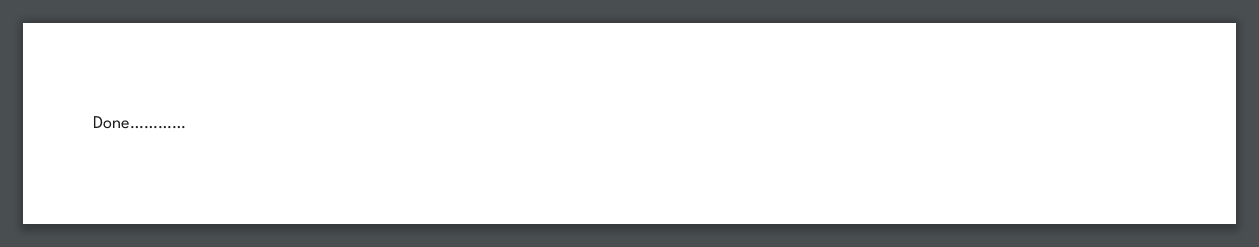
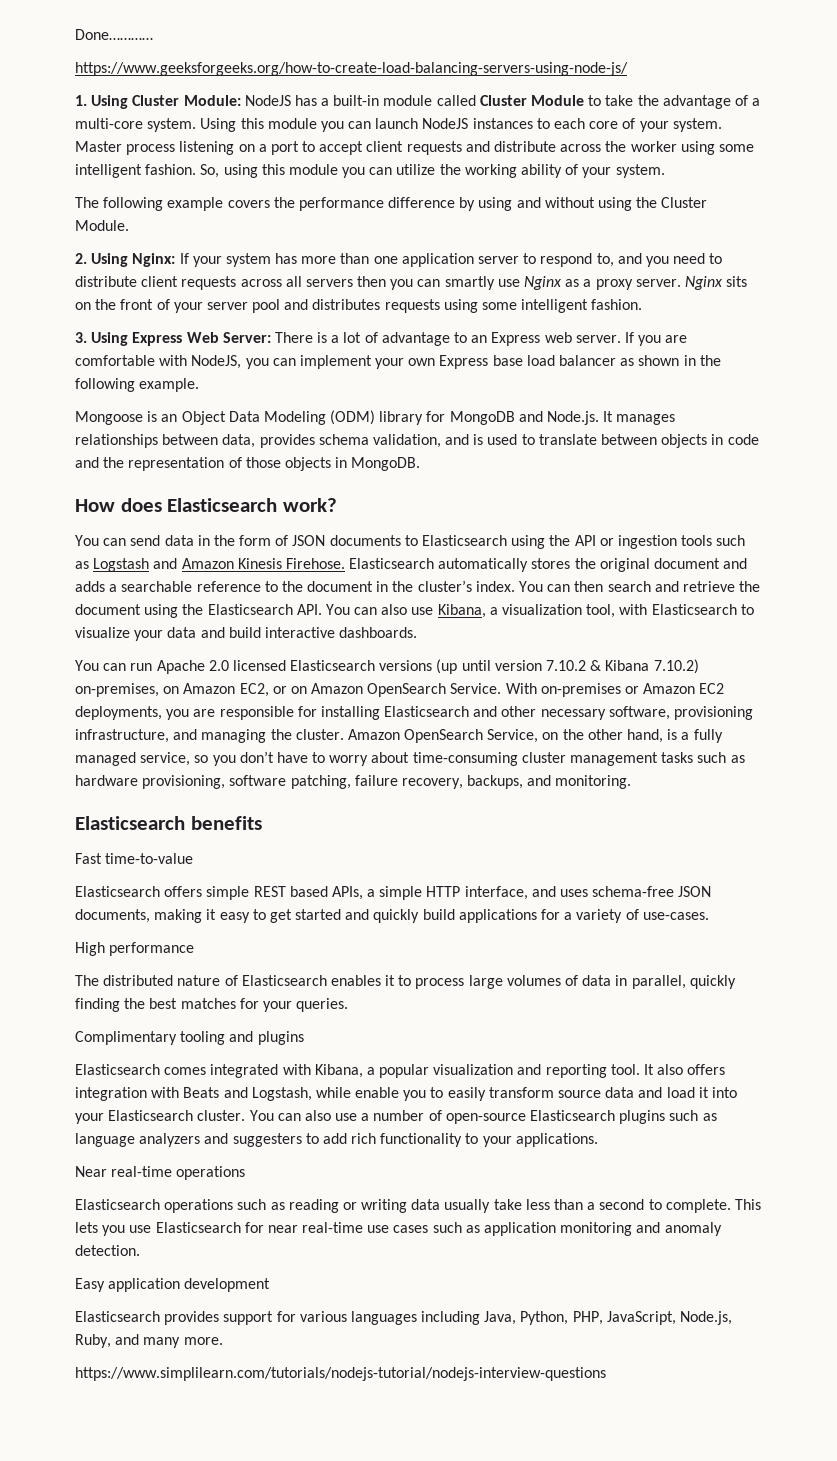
+ https://www.geeksforgeeks.org/how-to-create-load-balancing-servers-using-node-js/
+ 1. Using Cluster Module: NodeJS has a built-in module called Cluster Module to take the advantage of a multi-core system. Using this module you can launch NodeJS instances to each core of your system. Master process listening on a port to accept client requests and distribute across the worker using some intelligent fashion. So, using this module you can utilize the working ability of your system.
+ The following example covers the performance difference by using and without using the Cluster Module.
+ 2. Using Nginx: If your system has more than one application server to respond to, and you need to distribute client requests across all servers then you can smartly use Nginx as a proxy server. Nginx sits on the front of your server pool and distributes requests using some intelligent fashion.
+ 3. Using Express Web Server: There is a lot of advantage to an Express web server. If you are comfortable with NodeJS, you can implement your own Express base load balancer as shown in the following example.
+ Mongoose is an Object Data Modeling (ODM) library for MongoDB and Node.js. It manages relationships between data, provides schema validation, and is used to translate between objects in code and the representation of those objects in MongoDB.
+ How does Elasticsearch work?
+ You can send data in the form of JSON documents to Elasticsearch using the API or ingestion tools such as Logstash and Amazon Kinesis Firehose. Elasticsearch automatically stores the original document and adds a searchable reference to the document in the cluster’s index. You can then search and retrieve the document using the Elasticsearch API. You can also use Kibana, a visualization tool, with Elasticsearch to visualize your data and build interactive dashboards.
+ You can run Apache 2.0 licensed Elasticsearch versions (up until version 7.10.2 & Kibana 7.10.2) on-premises, on Amazon EC2, or on Amazon OpenSearch Service. With on-premises or Amazon EC2 deployments, you are responsible for installing Elasticsearch and other necessary software, provisioning infrastructure, and managing the cluster. Amazon OpenSearch Service, on the other hand, is a fully managed service, so you don’t have to worry about time-consuming cluster management tasks such as hardware provisioning, software patching, failure recovery, backups, and monitoring.
+ Elasticsearch benefits
+ Fast time-to-value
+ Elasticsearch offers simple REST based APIs, a simple HTTP interface, and uses schema-free JSON documents, making it easy to get started and quickly build applications for a variety of use-cases.
+ High performance
+ The distributed nature of Elasticsearch enables it to process large volumes of data in parallel, quickly finding the best matches for your queries.
+ Complimentary tooling and plugins
+ Elasticsearch comes integrated with Kibana, a popular visualization and reporting tool. It also offers integration with Beats and Logstash, while enable you to easily transform source data and load it into your Elasticsearch cluster. You can also use a number of open-source Elasticsearch plugins such as language analyzers and suggesters to add rich functionality to your applications.
+ Near real-time operations
+ Elasticsearch operations such as reading or writing data usually take less than a second to complete. This lets you use Elasticsearch for near real-time use cases such as application monitoring and anomaly detection.
+ Easy application development
+ Elasticsearch provides support for various languages including Java, Python, PHP, JavaScript, Node.js, Ruby, and many more.
+ https://www.simplilearn.com/tutorials/nodejs-tutorial/nodejs-interview-questions

